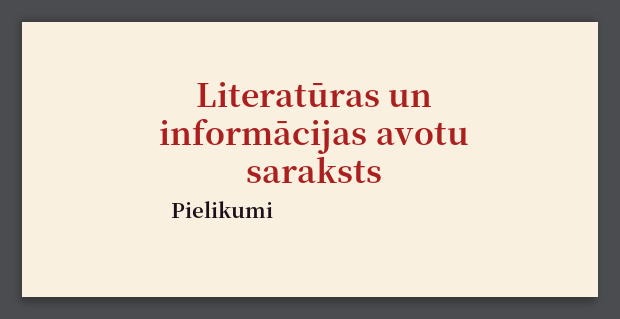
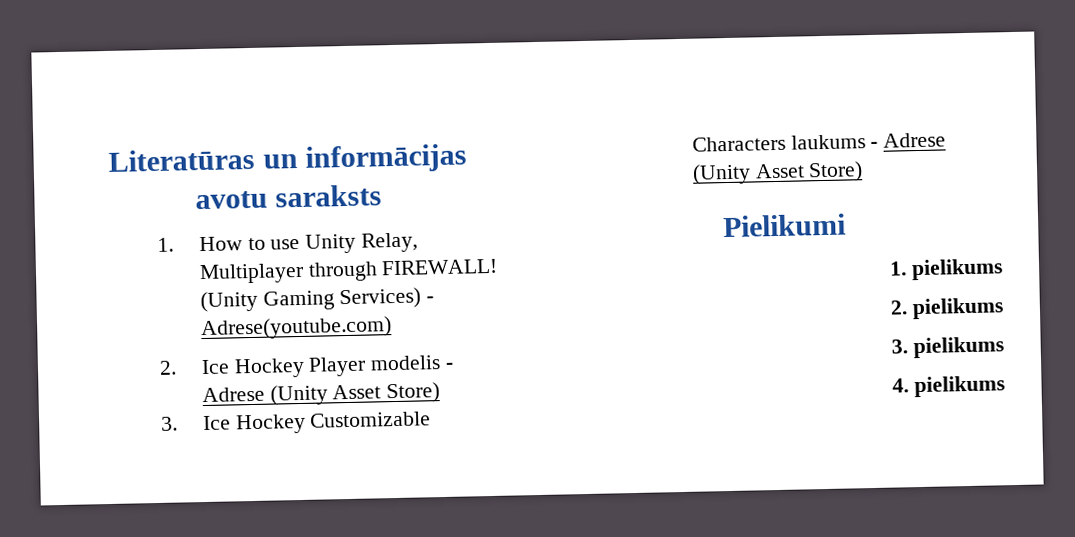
+ 1. How to use Unity Relay, Multiplayer through FIREWALL! (Unity Gaming Services) - Adrese(youtube.com)
+ 2. Ice Hockey Player modelis - Adrese (Unity Asset Store)
+ 3. Ice Hockey Customizable Characters laukums - Adrese (Unity Asset Store)
  Pielikumi
+ 1. pielikums
+ 2. pielikums
+ 3. pielikums
+ 4. pielikums

